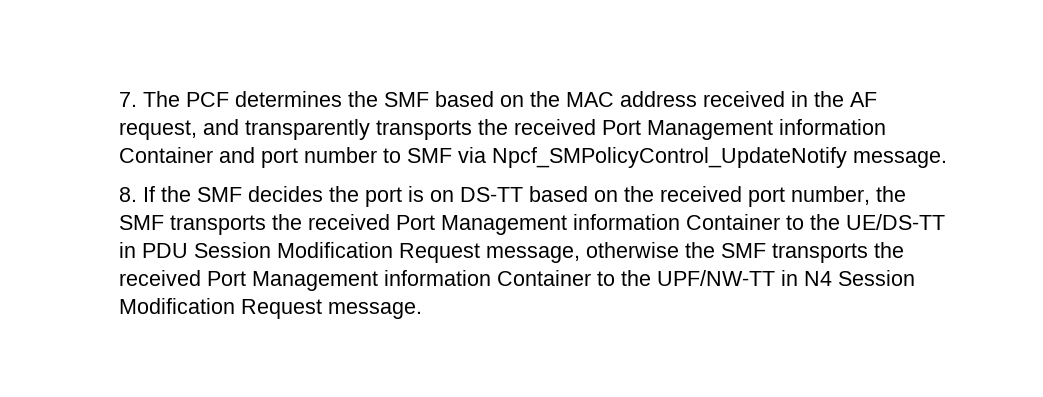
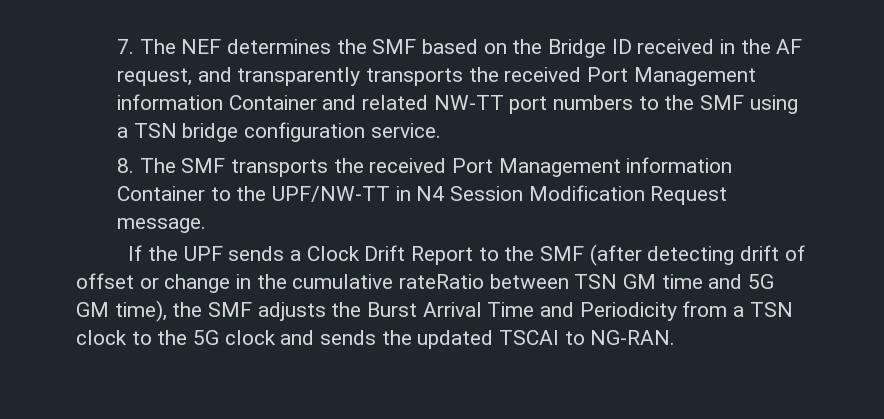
- 7. The PCF determines the SMF based on the MAC address received in the AF request, and transparently transports the received Port Management information Container and port number to SMF via Npcf_SMPolicyControl_UpdateNotify message.
- 8. If the SMF decides the port is on DS-TT based on the received port number, the SMF transports the received Port Management information Container to the UE/DS-TT in PDU Session Modification Request message, otherwise the SMF transports the received Port Management information Container to the UPF/NW-TT in N4 Session Modification Request message.
+ 7. The NEF determines the SMF based on the Bridge ID received in the AF request, and transparently transports the received Port Management information Container and related NW-TT port numbers to the SMF using a TSN bridge configuration service.
+ 8. The SMF transports the received Port Management information Container to the UPF/NW-TT in N4 Session Modification Request message.
+ If the UPF sends a Clock Drift Report to the SMF (after detecting drift of offset or change in the cumulative rateRatio between TSN GM time and 5G GM time), the SMF adjusts the Burst Arrival Time and Periodicity from a TSN clock to the 5G clock and sends the updated TSCAI to NG-RAN.

